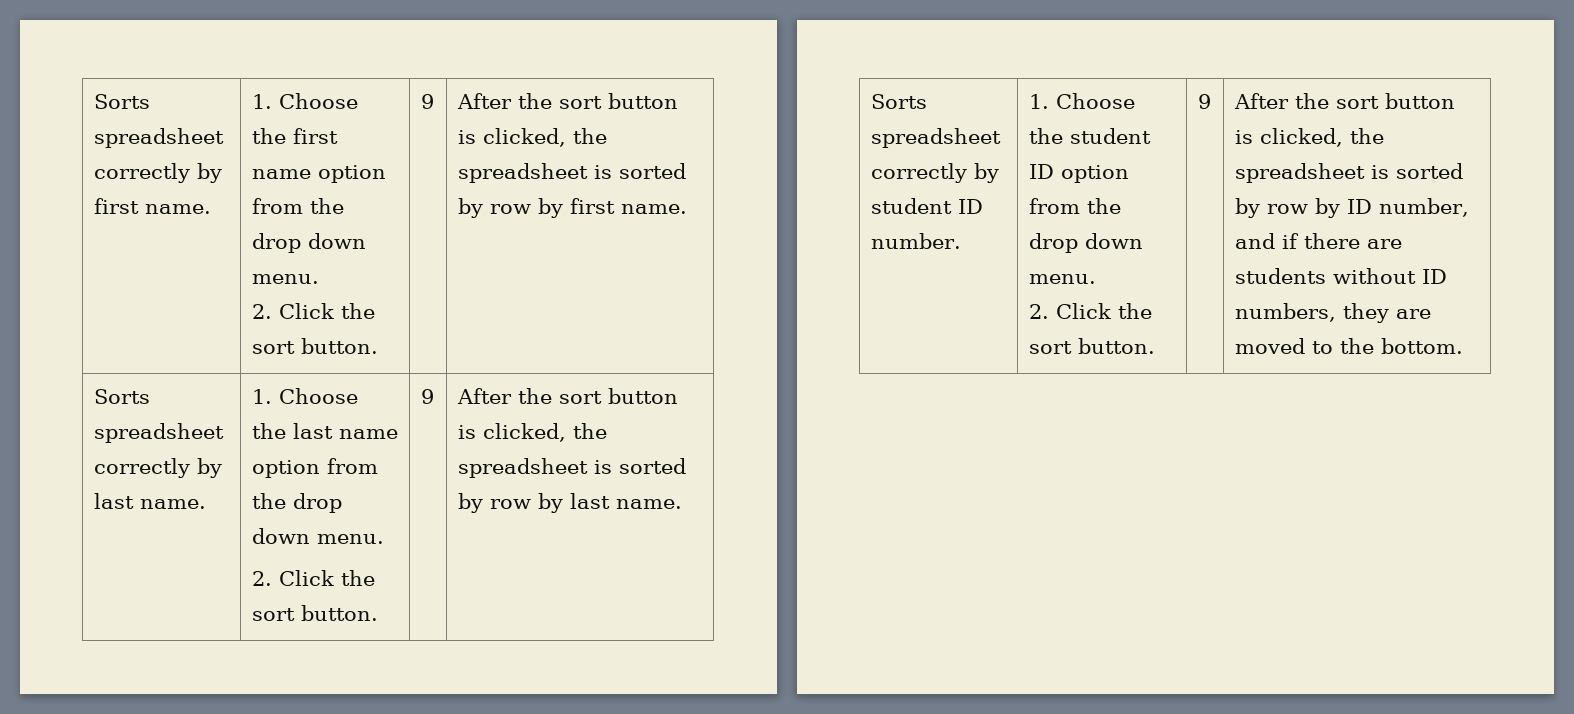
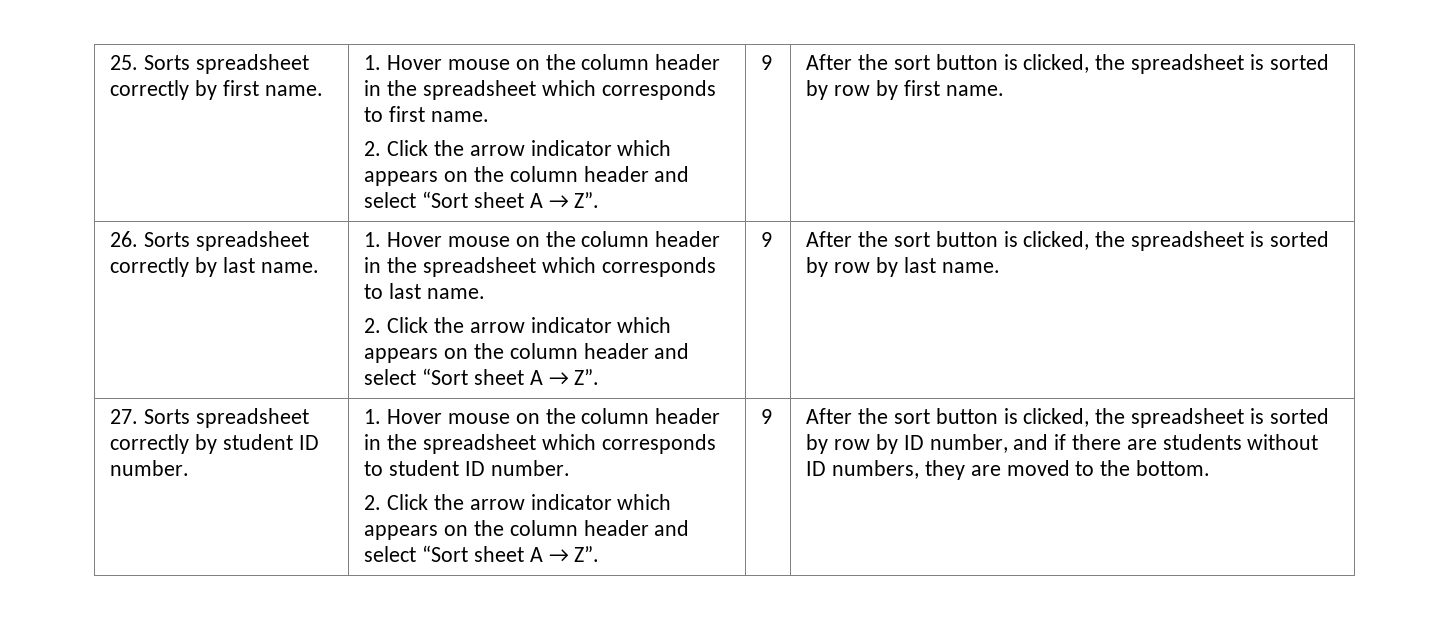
- Sorts spreadsheet correctly by first name.
+ 25. Sorts spreadsheet correctly by first name.
- 1. Choose the first name option from the drop down menu.
- 2. Click the sort button.
+ 1. Hover mouse on the column header in the spreadsheet which corresponds to first name.
+ 2. Click the arrow indicator which appears on the column header and select “Sort sheet A → Z”.
- Sorts spreadsheet correctly by last name.
+ 26. Sorts spreadsheet correctly by last name.
- 1. Choose the last name option from the drop down menu.
- 2. Click the sort button.
+ 1. Hover mouse on the column header in the spreadsheet which corresponds to last name.
+ 2. Click the arrow indicator which appears on the column header and select “Sort sheet A → Z”.
- Sorts spreadsheet correctly by student ID number.
+ 27. Sorts spreadsheet correctly by student ID number.
- 1. Choose the student ID option from the drop down menu.
- 2. Click the sort button.
+ 1. Hover mouse on the column header in the spreadsheet which corresponds to student ID number.
+ 2. Click the arrow indicator which appears on the column header and select “Sort sheet A → Z”.

